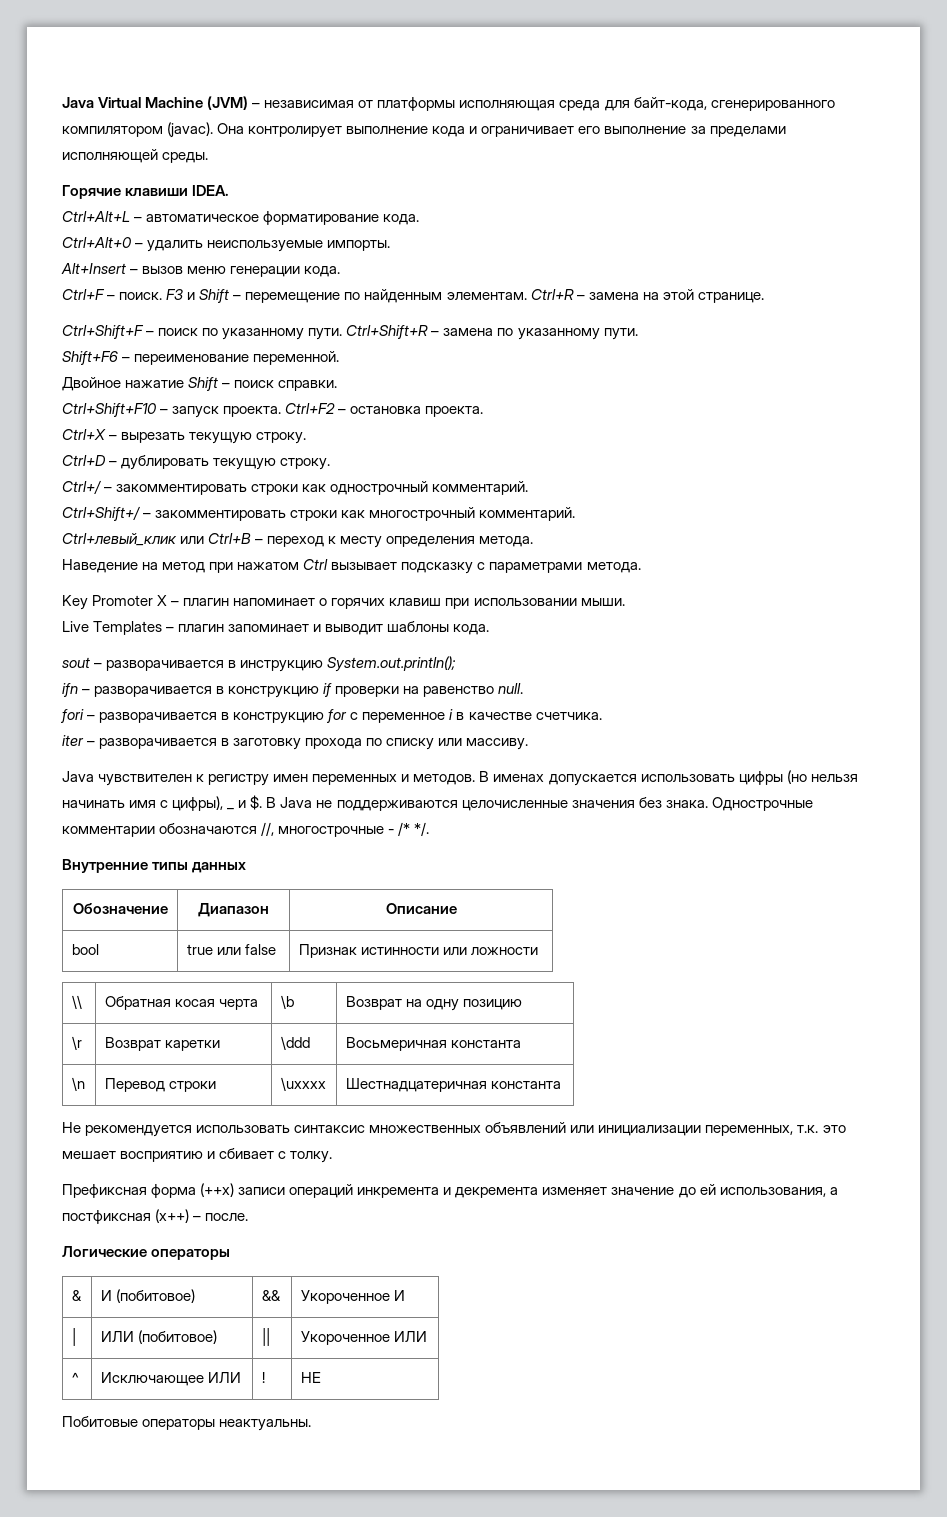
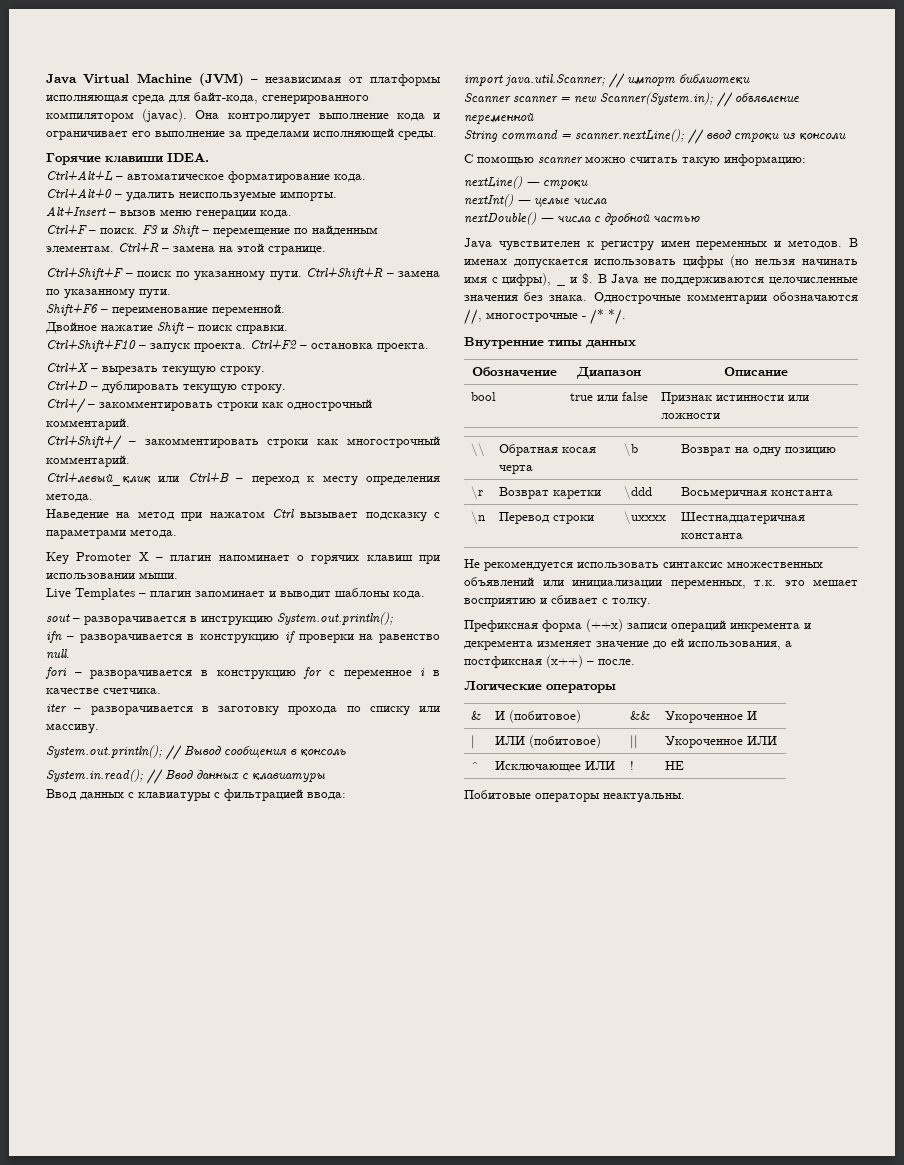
+ System.out.println(); // Вывод сообщения в консоль
+ System.in.read(); // Ввод данных с клавиатуры
+ Ввод данных с клавиатуры с фильтрацией ввода:
+ import java.util.Scanner; // импорт библиотеки
+ Scanner scanner = new Scanner(System.in); // объявление переменной
+ String command = scanner.nextLine(); // ввод строки из консоли
+ С помощью scanner можно считать такую информацию:
+ nextLine() — строки
+ nextInt() — целые числа
+ nextDouble() — числа с дробной частью

